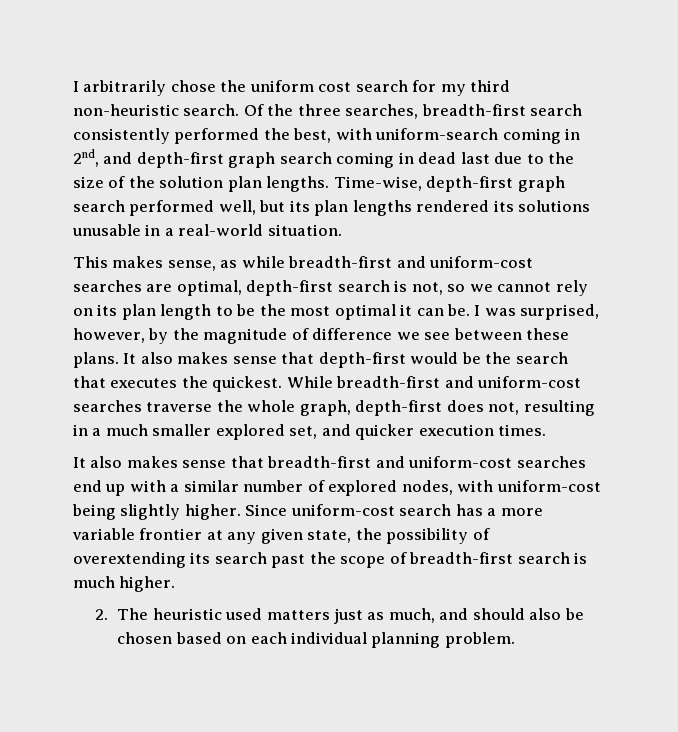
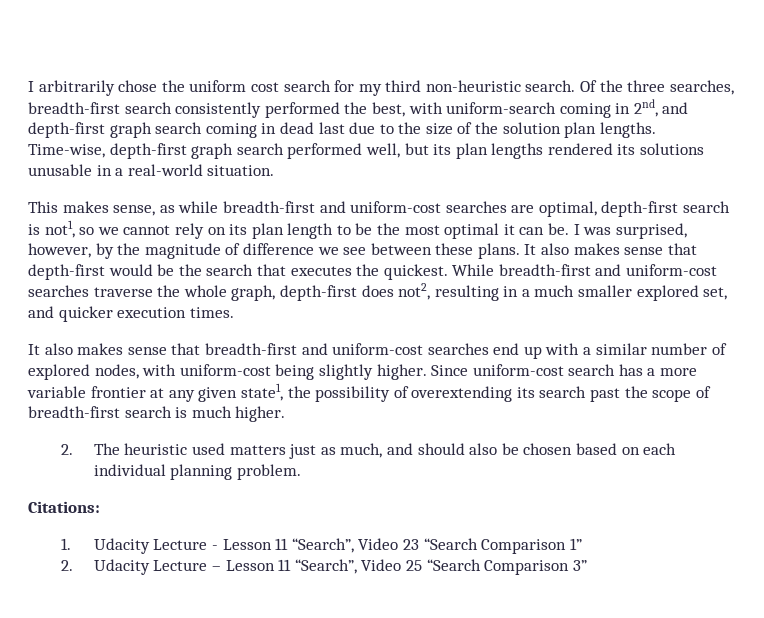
- This makes sense, as while breadth-first and uniform-cost searches are optimal, depth-first search is not, so we cannot rely on its plan length to be the most optimal it can be.
+ This makes sense, as while breadth-first and uniform-cost searches are optimal, depth-first search is not1, so we cannot rely on its plan length to be the most optimal it can be.
- While breadth-first and uniform-cost searches traverse the whole graph, depth-first does not, resulting in a much smaller explored set, and quicker execution times.
+ While breadth-first and uniform-cost searches traverse the whole graph, depth-first does not2, resulting in a much smaller explored set, and quicker execution times.
- Since uniform-cost search has a more variable frontier at any given state, the possibility of overextending its search past the scope of breadth-first search is much higher.
+ Since uniform-cost search has a more variable frontier at any given state1, the possibility of overextending its search past the scope of breadth-first search is much higher.
+ Citations:
+ 1. Udacity Lecture - Lesson 11 “Search”, Video 23 “Search Comparison 1”
+ 2. Udacity Lecture – Lesson 11 “Search”, Video 25 “Search Comparison 3”

